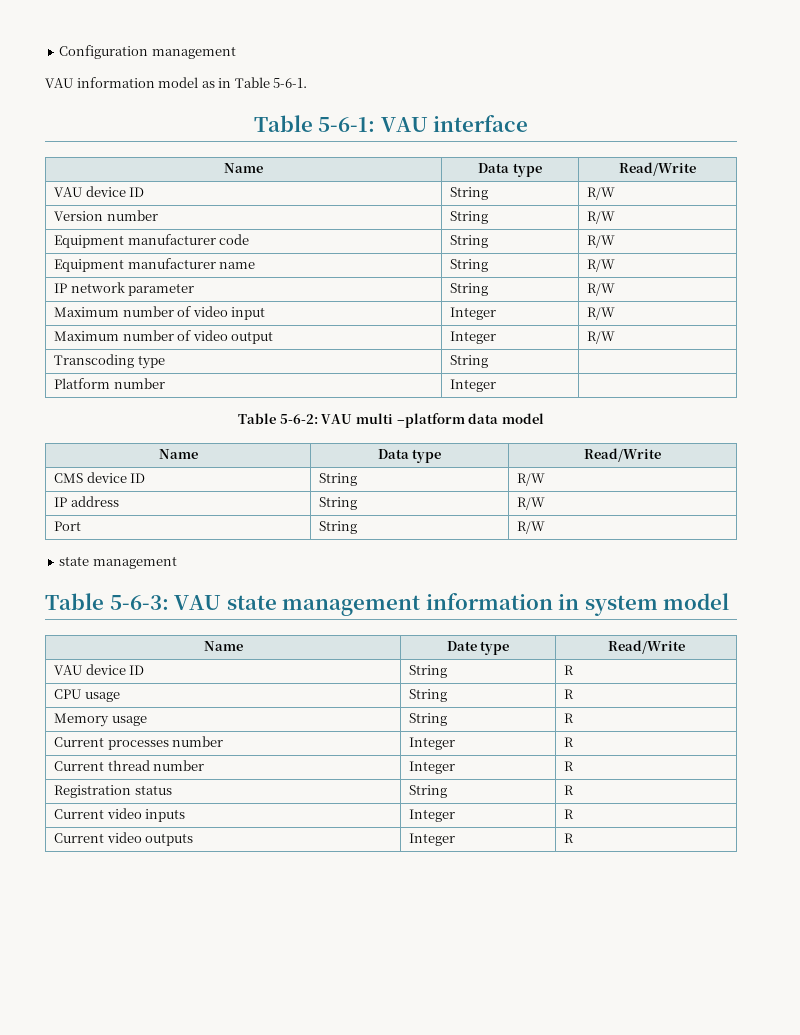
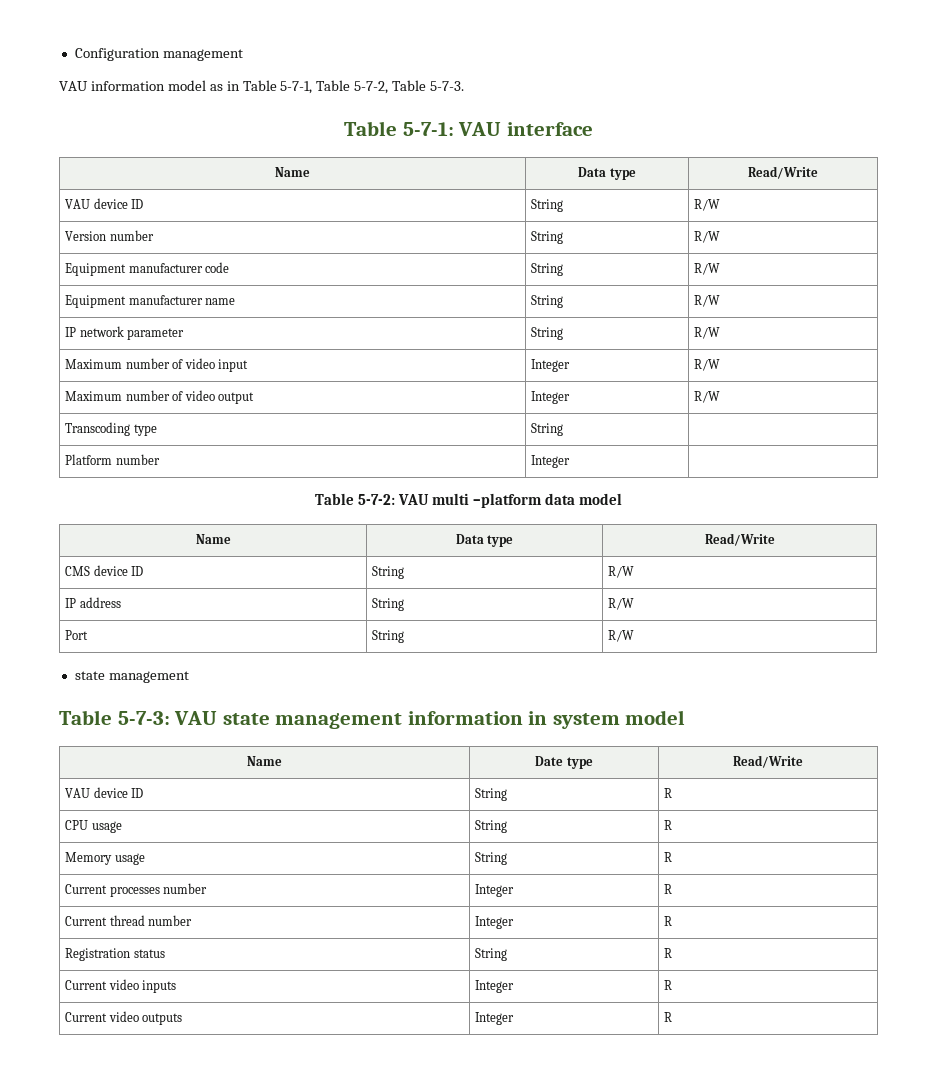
- VAU information model as in Table 5-6-1.
- Table 5-6-1: VAU interface
+ VAU information model as in Table 5-7-1, Table 5-7-2, Table 5-7-3.
+ Table 5-7-1: VAU interface
- Table 5-6-2: VAU multi –platform data model
+ Table 5-7-2: VAU multi –platform data model
- Table 5-6-3: VAU state management information in system model
+ Table 5-7-3: VAU state management information in system model

